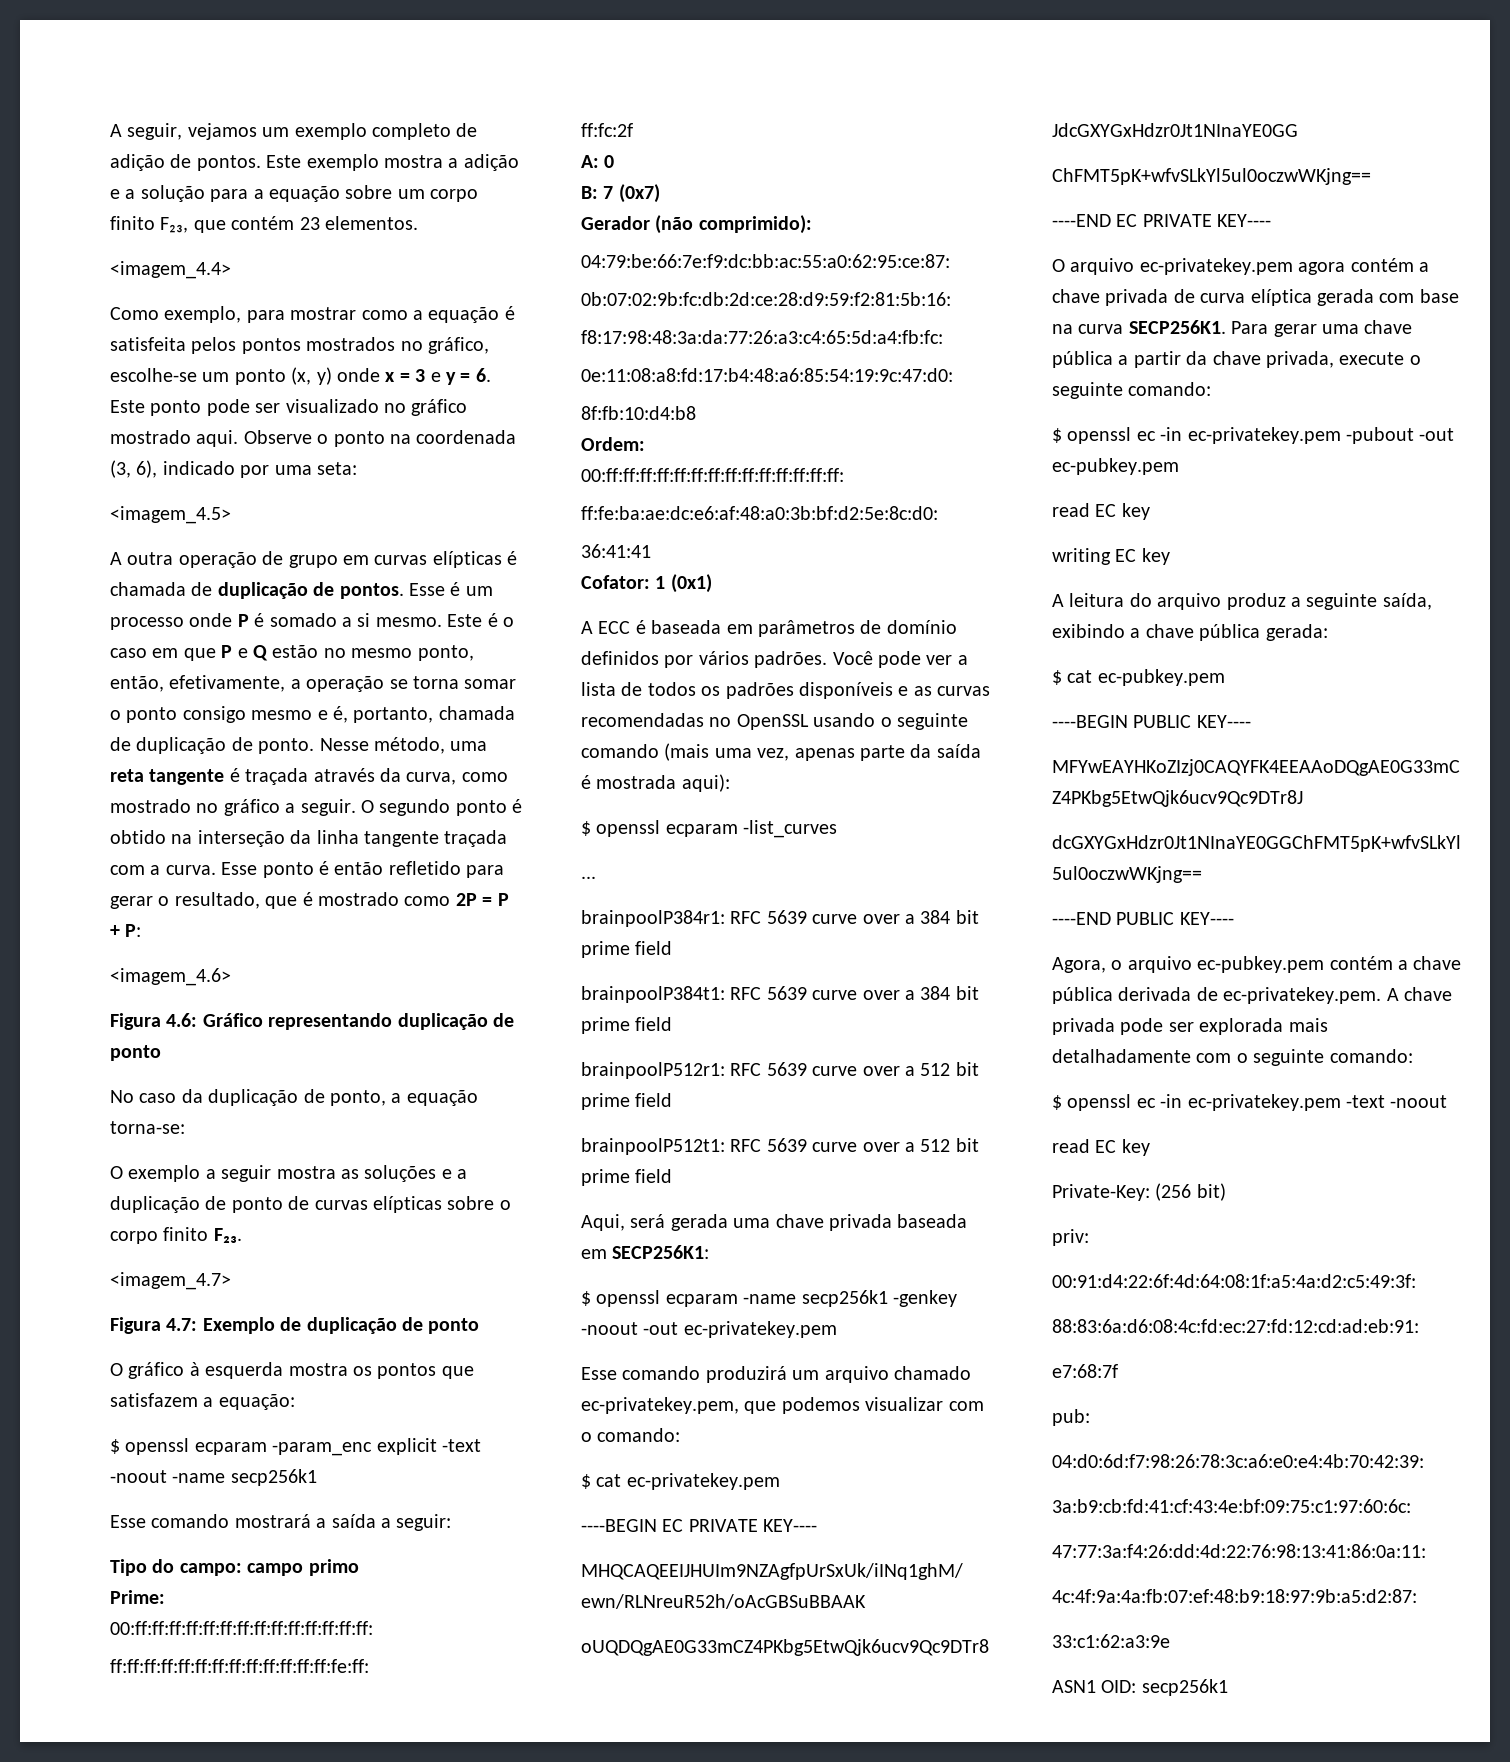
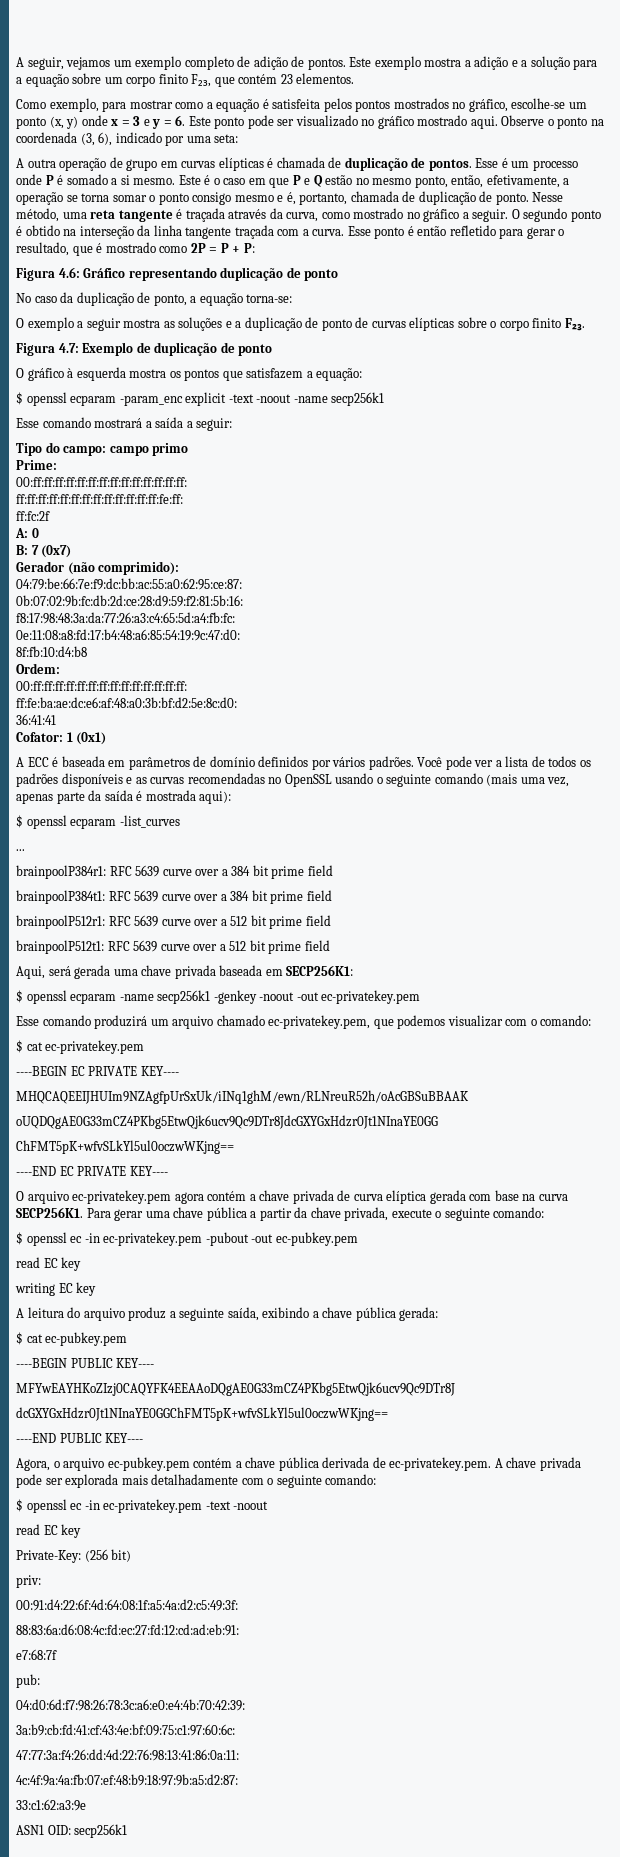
- <imagem_4.4>
- <imagem_4.5>
- <imagem_4.6>
- <imagem_4.7>

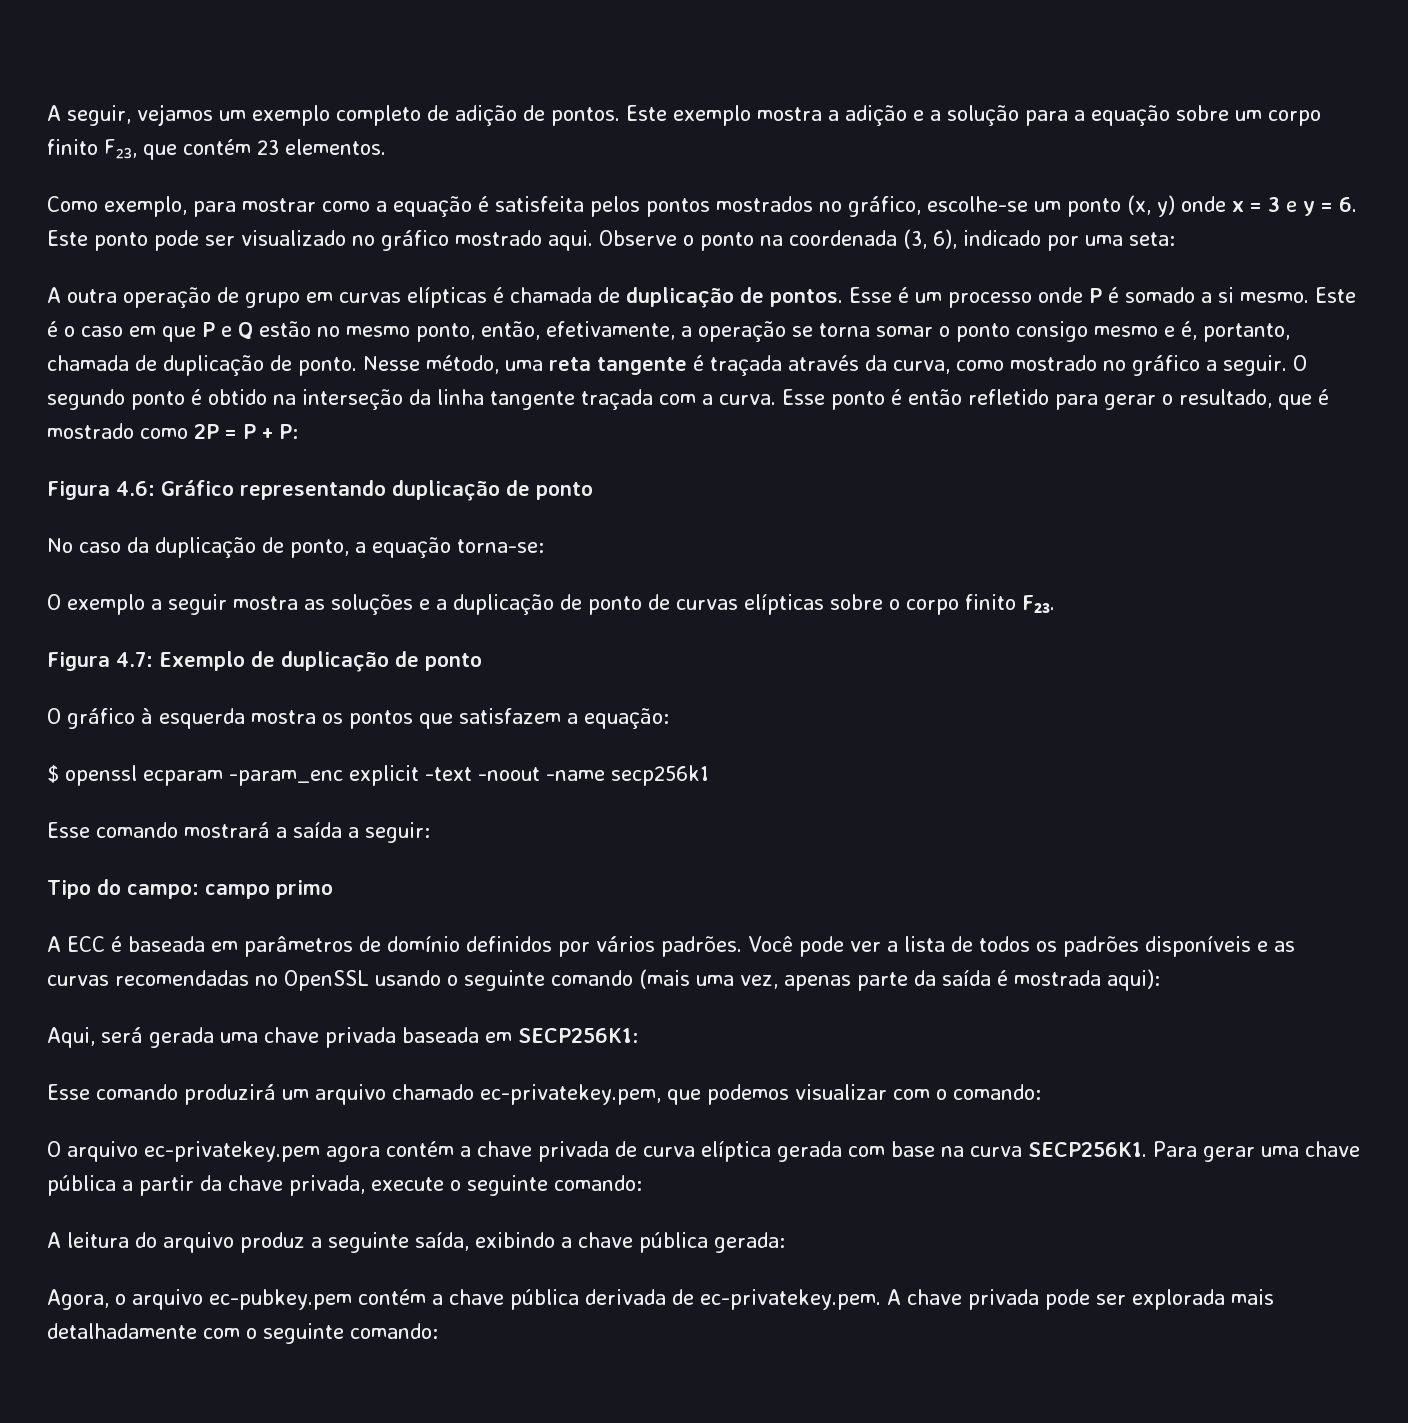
- Prime:
- 00:ff:ff:ff:ff:ff:ff:ff:ff:ff:ff:ff:ff:ff:ff:
- ff:ff:ff:ff:ff:ff:ff:ff:ff:ff:ff:ff:ff:fe:ff:
- ff:fc:2f
- A: 0
- B: 7 (0x7)
- Gerador (não comprimido):
- 04:79:be:66:7e:f9:dc:bb:ac:55:a0:62:95:ce:87:
- 0b:07:02:9b:fc:db:2d:ce:28:d9:59:f2:81:5b:16:
- f8:17:98:48:3a:da:77:26:a3:c4:65:5d:a4:fb:fc:
- 0e:11:08:a8:fd:17:b4:48:a6:85:54:19:9c:47:d0:
- 8f:fb:10:d4:b8
- Ordem:
- 00:ff:ff:ff:ff:ff:ff:ff:ff:ff:ff:ff:ff:ff:ff:
- ff:fe:ba:ae:dc:e6:af:48:a0:3b:bf:d2:5e:8c:d0:
- 36:41:41
- Cofator: 1 (0x1)
- $ openssl ecparam -list_curves
- ...
- brainpoolP384r1: RFC 5639 curve over a 384 bit prime field
- brainpoolP384t1: RFC 5639 curve over a 384 bit prime field
- brainpoolP512r1: RFC 5639 curve over a 512 bit prime field
- brainpoolP512t1: RFC 5639 curve over a 512 bit prime field
- $ openssl ecparam -name secp256k1 -genkey -noout -out ec-privatekey.pem
- $ cat ec-privatekey.pem
- ----BEGIN EC PRIVATE KEY----
- MHQCAQEEIJHUIm9NZAgfpUrSxUk/iINq1ghM/ewn/RLNreuR52h/oAcGBSuBBAAK
- oUQDQgAE0G33mCZ4PKbg5EtwQjk6ucv9Qc9DTr8JdcGXYGxHdzr0Jt1NInaYE0GG
- ChFMT5pK+wfvSLkYl5ul0oczwWKjng==
- ----END EC PRIVATE KEY----
- $ openssl ec -in ec-privatekey.pem -pubout -out ec-pubkey.pem
- read EC key
- writing EC key
- $ cat ec-pubkey.pem
- ----BEGIN PUBLIC KEY----
- MFYwEAYHKoZIzj0CAQYFK4EEAAoDQgAE0G33mCZ4PKbg5EtwQjk6ucv9Qc9DTr8J
- dcGXYGxHdzr0Jt1NInaYE0GGChFMT5pK+wfvSLkYl5ul0oczwWKjng==
- ----END PUBLIC KEY----
- $ openssl ec -in ec-privatekey.pem -text -noout
- read EC key
- Private-Key: (256 bit)
- priv:
- 00:91:d4:22:6f:4d:64:08:1f:a5:4a:d2:c5:49:3f:
- 88:83:6a:d6:08:4c:fd:ec:27:fd:12:cd:ad:eb:91:
- e7:68:7f
- pub:
- 04:d0:6d:f7:98:26:78:3c:a6:e0:e4:4b:70:42:39:
- 3a:b9:cb:fd:41:cf:43:4e:bf:09:75:c1:97:60:6c:
- 47:77:3a:f4:26:dd:4d:22:76:98:13:41:86:0a:11:
- 4c:4f:9a:4a:fb:07:ef:48:b9:18:97:9b:a5:d2:87:
- 33:c1:62:a3:9e
- ASN1 OID: secp256k1

